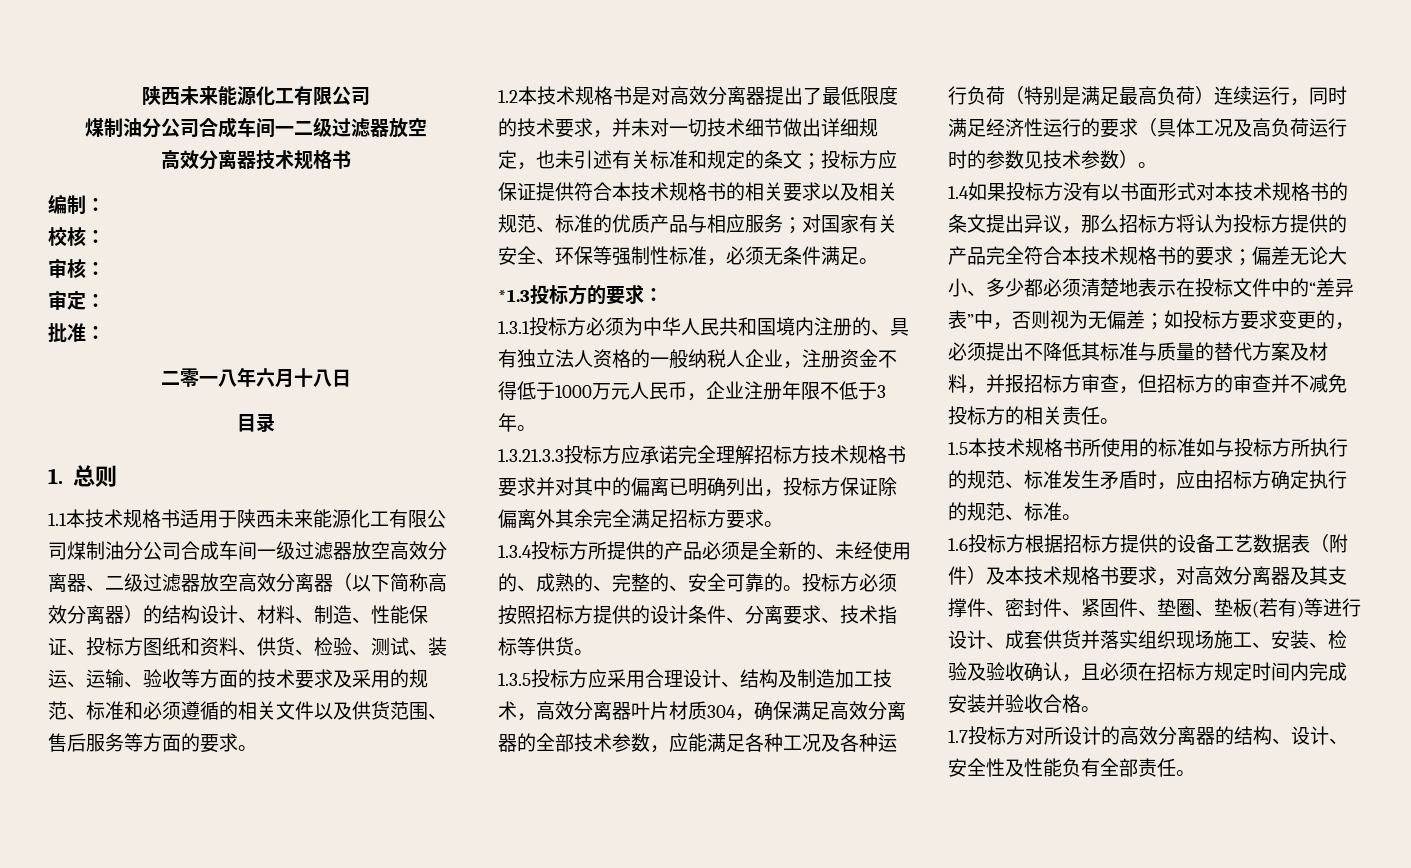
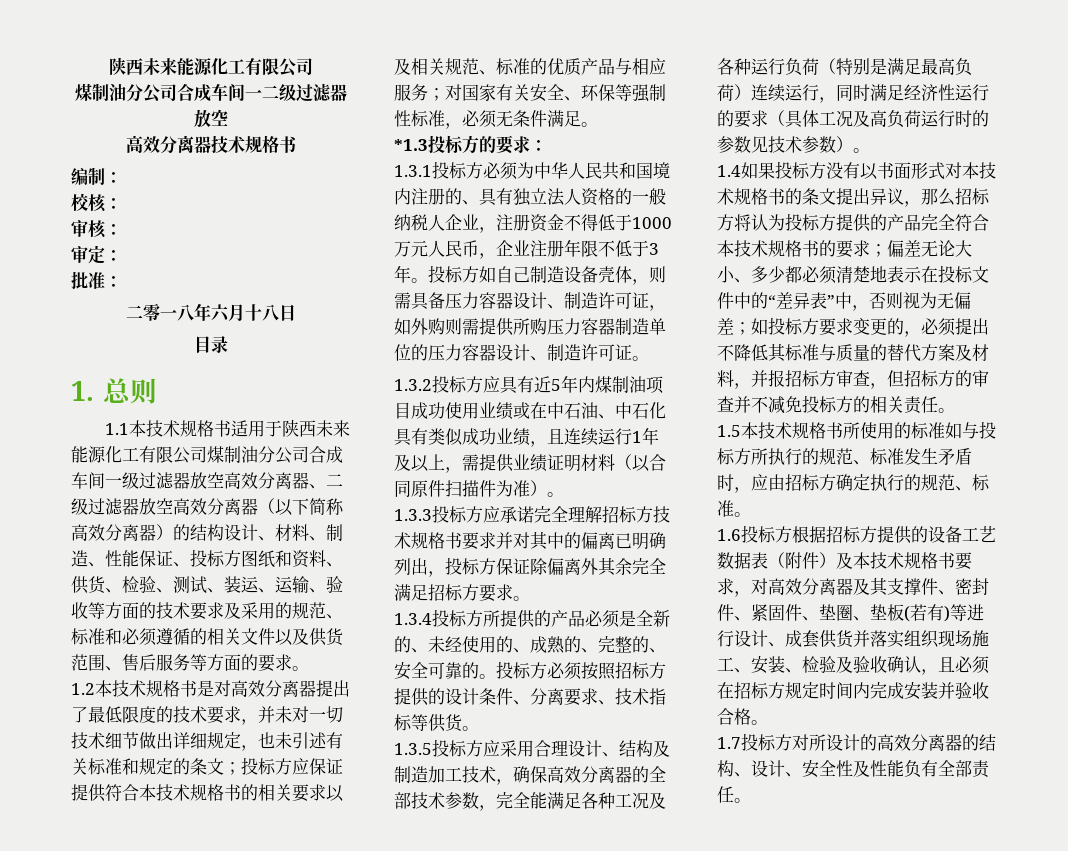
- 1.3.1投标方必须为中华人民共和国境内注册的、具有独立法人资格的一般纳税人企业，注册资金不得低于1000万元人民币，企业注册年限不低于3年。
- 1.3.21.3.3投标方应承诺完全理解招标方技术规格书要求并对其中的偏离已明确列出，投标方保证除偏离外其余完全满足招标方要求。
+ 1.3.1投标方必须为中华人民共和国境内注册的、具有独立法人资格的一般纳税人企业，注册资金不得低于1000万元人民币，企业注册年限不低于3年。投标方如自己制造设备壳体，则需具备压力容器设计、制造许可证，如外购则需提供所购压力容器制造单位的压力容器设计、制造许可证。
+ 1.3.2投标方应具有近5年内煤制油项目成功使用业绩或在中石油、中石化具有类似成功业绩，且连续运行1年及以上，需提供业绩证明材料（以合同原件扫描件为准）。
+ 1.3.3投标方应承诺完全理解招标方技术规格书要求并对其中的偏离已明确列出，投标方保证除偏离外其余完全满足招标方要求。
- 1.3.5投标方应采用合理设计、结构及制造加工技术，高效分离器叶片材质304，确保满足高效分离器的全部技术参数，应能满足各种工况及各种运行负荷（特别是满足最高负荷）连续运行，同时满足经济性运行的要求（具体工况及高负荷运行时的参数见技术参数）。
+ 1.3.5投标方应采用合理设计、结构及制造加工技术，确保高效分离器的全部技术参数，完全能满足各种工况及各种运行负荷（特别是满足最高负荷）连续运行，同时满足经济性运行的要求（具体工况及高负荷运行时的参数见技术参数）。

